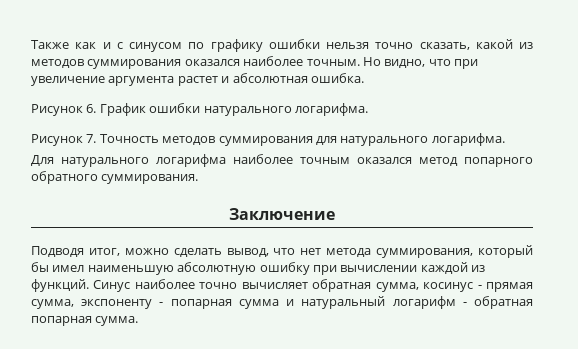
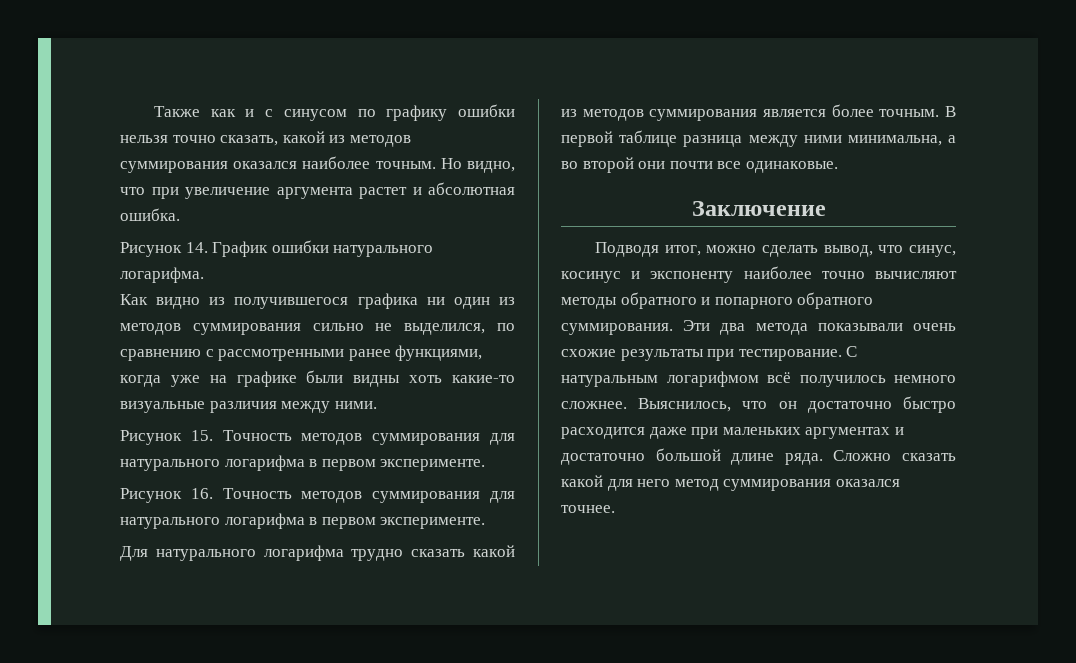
- Рисунок 6. График ошибки натурального логарифма.
+ Рисунок 14. График ошибки натурального логарифма.
- Рисунок 7. Точность методов суммирования для натурального логарифма.
- Для натурального логарифма наиболее точным оказался метод попарного обратного суммирования.
+ Как видно из получившегося графика ни один из методов суммирования сильно не выделился, по сравнению с рассмотренными ранее функциями, когда уже на графике были видны хоть какие-то визуальные различия между ними.
+ Рисунок 15. Точность методов суммирования для натурального логарифма в первом эксперименте.
+ Рисунок 16. Точность методов суммирования для натурального логарифма в первом эксперименте.
+ Для натурального логарифма трудно сказать какой из методов суммирования является более точным. В первой таблице разница между ними минимальна, а во второй они почти все одинаковые.
- Подводя итог, можно сделать вывод, что нет метода суммирования, который бы имел наименьшую абсолютную ошибку при вычислении каждой из функций. Синус наиболее точно вычисляет обратная сумма, косинус - прямая сумма, экспоненту - попарная сумма и натуральный логарифм - обратная попарная сумма.
+ Подводя итог, можно сделать вывод, что синус, косинус и экспоненту наиболее точно вычисляют методы обратного и попарного обратного суммирования. Эти два метода показывали очень схожие результаты при тестирование. С натуральным логарифмом всё получилось немного сложнее. Выяснилось, что он достаточно быстро расходится даже при маленьких аргументах и достаточно большой длине ряда. Сложно сказать какой для него метод суммирования оказался точнее.

